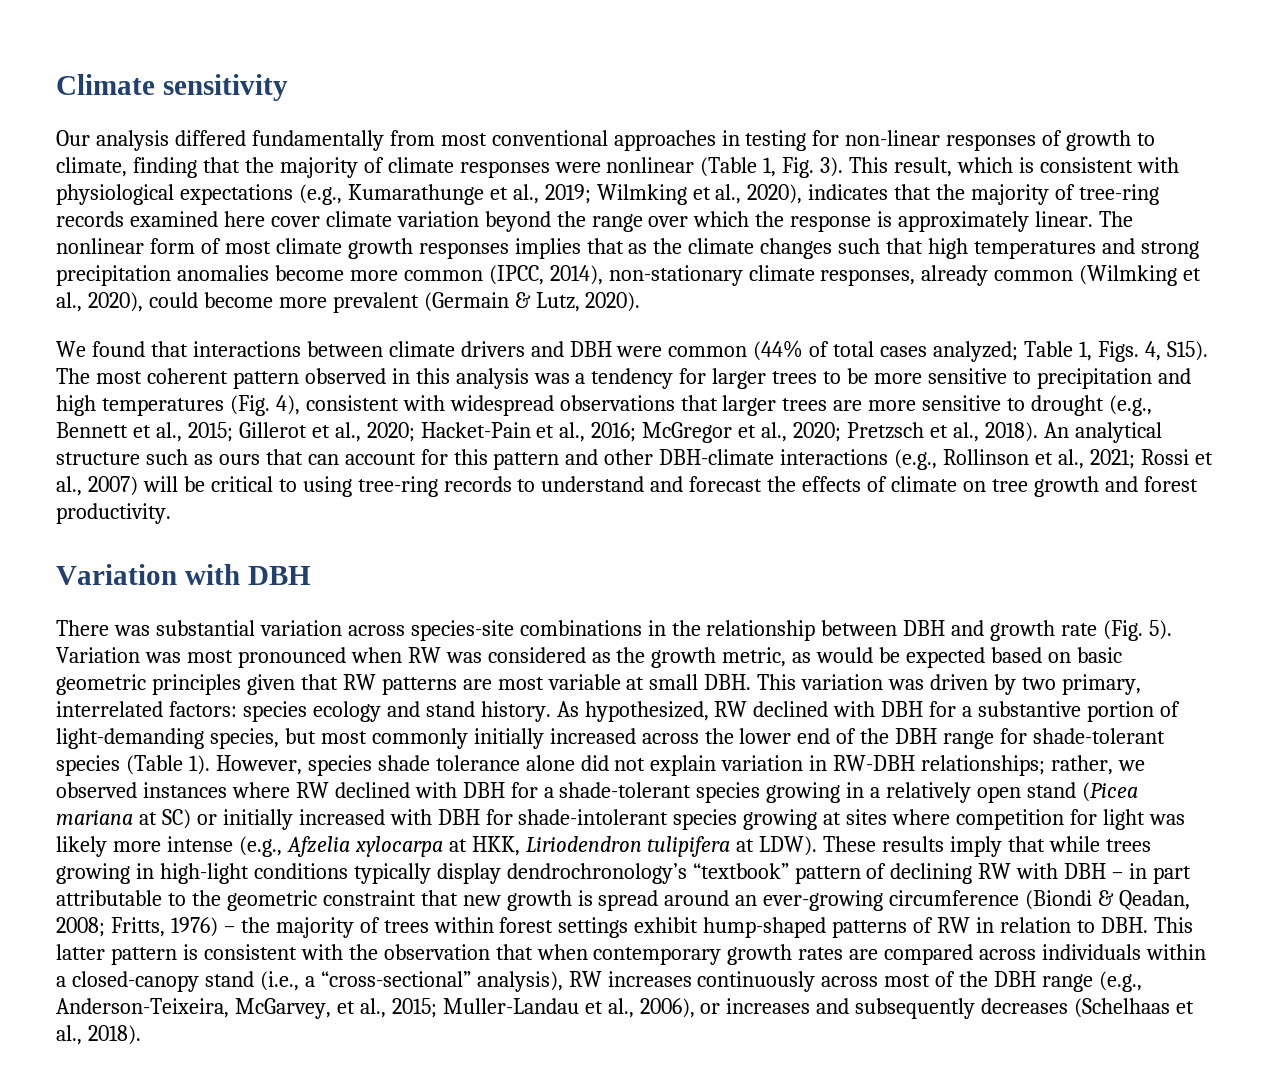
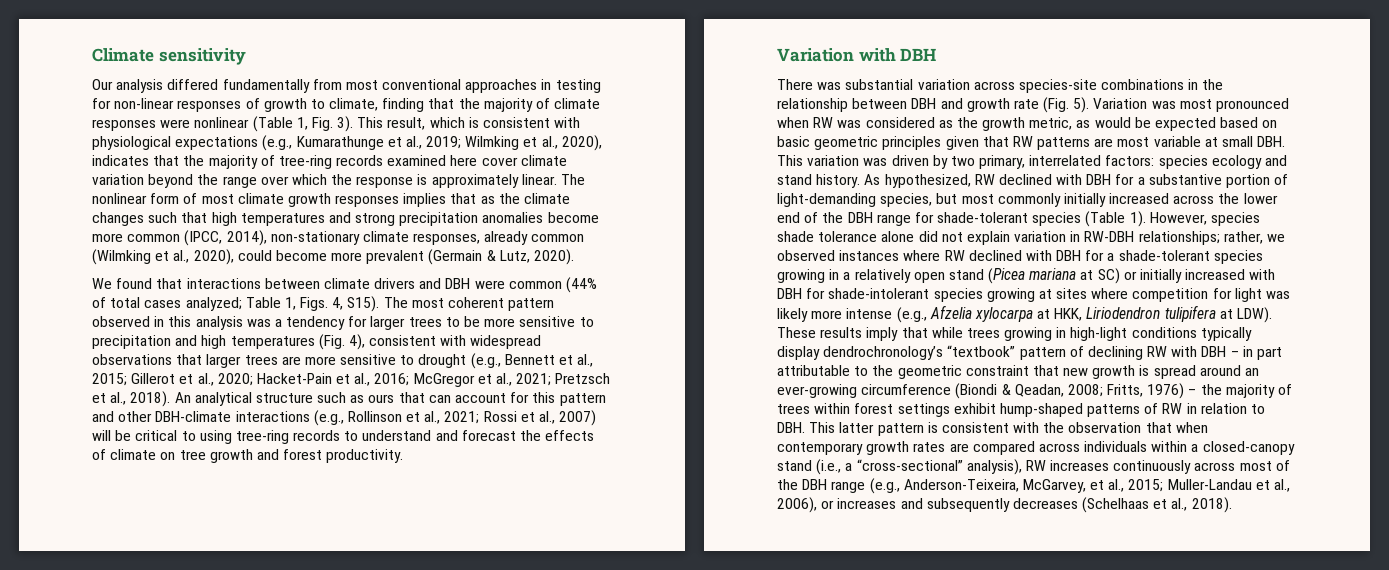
- The most coherent pattern observed in this analysis was a tendency for larger trees to be more sensitive to precipitation and high temperatures (Fig. 4), consistent with widespread observations that larger trees are more sensitive to drought (e.g., Bennett et al., 2015; Gillerot et al., 2020; Hacket-Pain et al., 2016; McGregor et al., 2020; Pretzsch et al., 2018).
+ The most coherent pattern observed in this analysis was a tendency for larger trees to be more sensitive to precipitation and high temperatures (Fig. 4), consistent with widespread observations that larger trees are more sensitive to drought (e.g., Bennett et al., 2015; Gillerot et al., 2020; Hacket-Pain et al., 2016; McGregor et al., 2021; Pretzsch et al., 2018).

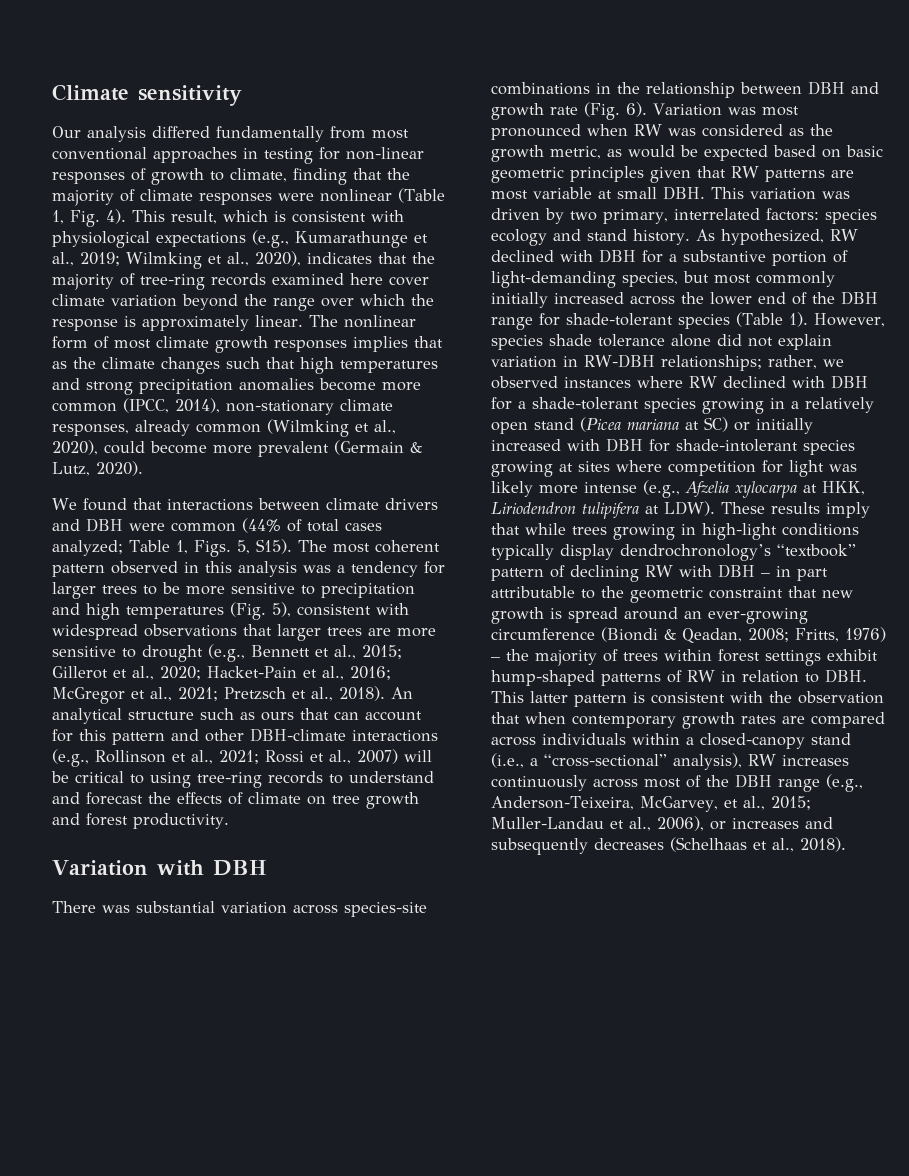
- Our analysis differed fundamentally from most conventional approaches in testing for non-linear responses of growth to climate, finding that the majority of climate responses were nonlinear (Table 1, Fig. 3).
+ Our analysis differed fundamentally from most conventional approaches in testing for non-linear responses of growth to climate, finding that the majority of climate responses were nonlinear (Table 1, Fig. 4).
- We found that interactions between climate drivers and DBH were common (44% of total cases analyzed; Table 1, Figs. 4, S15).
+ We found that interactions between climate drivers and DBH were common (44% of total cases analyzed; Table 1, Figs. 5, S15).
- The most coherent pattern observed in this analysis was a tendency for larger trees to be more sensitive to precipitation and high temperatures (Fig. 4), consistent with widespread observations that larger trees are more sensitive to drought (e.g., Bennett et al., 2015; Gillerot et al., 2020; Hacket-Pain et al., 2016; McGregor et al., 2021; Pretzsch et al., 2018).
+ The most coherent pattern observed in this analysis was a tendency for larger trees to be more sensitive to precipitation and high temperatures (Fig. 5), consistent with widespread observations that larger trees are more sensitive to drought (e.g., Bennett et al., 2015; Gillerot et al., 2020; Hacket-Pain et al., 2016; McGregor et al., 2021; Pretzsch et al., 2018).
- There was substantial variation across species-site combinations in the relationship between DBH and growth rate (Fig. 5).
+ There was substantial variation across species-site combinations in the relationship between DBH and growth rate (Fig. 6).

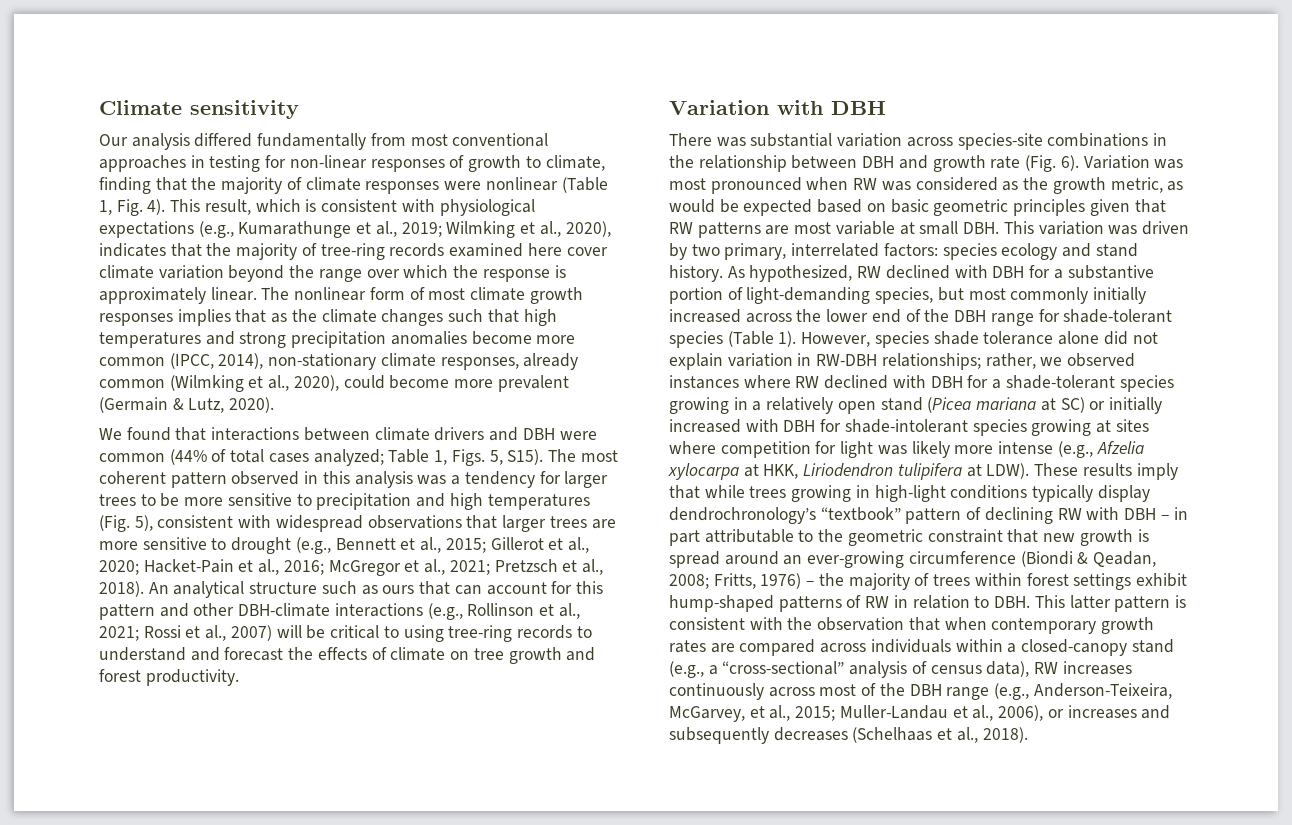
- Fritts, 1976) – the majority of trees within forest settings exhibit hump-shaped patterns of RW in relation to DBH. This latter pattern is consistent with the observation that when contemporary growth rates are compared across individuals within a closed-canopy stand (i.e., a “cross-sectional” analysis), RW increases continuously across most of the DBH range (e.g., Anderson-Teixeira, McGarvey, et al., 2015;
+ Fritts, 1976) – the majority of trees within forest settings exhibit hump-shaped patterns of RW in relation to DBH. This latter pattern is consistent with the observation that when contemporary growth rates are compared across individuals within a closed-canopy stand (e.g., a “cross-sectional” analysis of census data), RW increases continuously across most of the DBH range (e.g., Anderson-Teixeira, McGarvey, et al., 2015;

